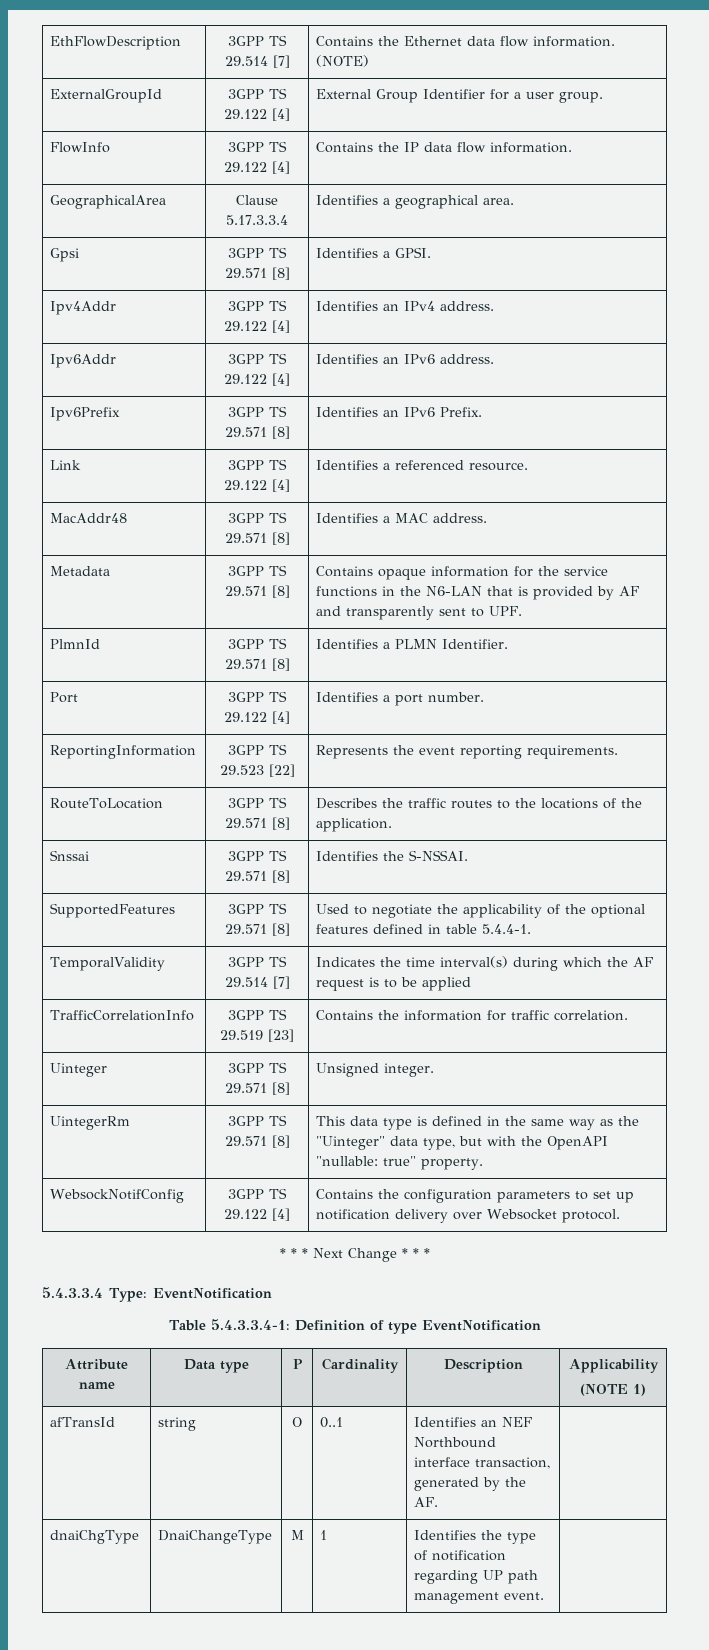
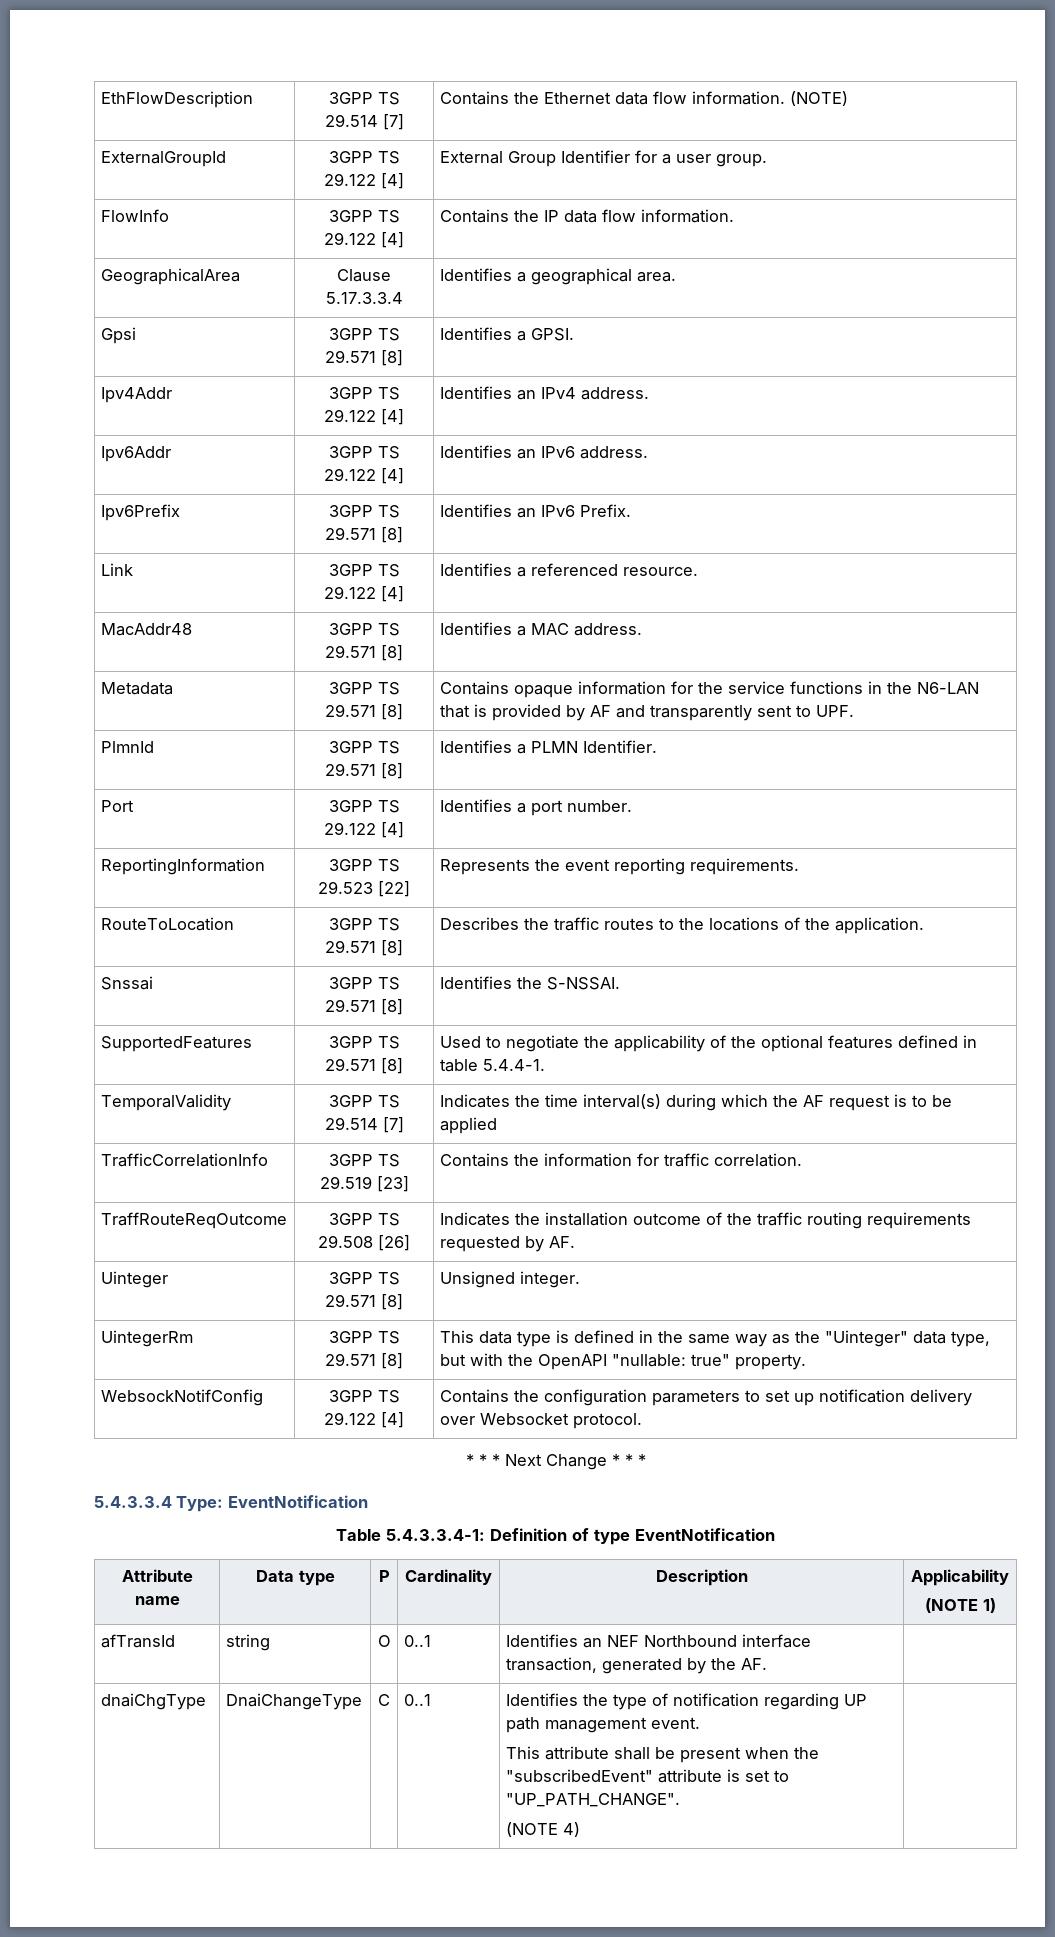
+ TraffRouteReqOutcome | 3GPP TS 29.508 [26] | Indicates the installation outcome of the traffic routing requirements requested by AF.
- dnaiChgType | DnaiChangeType | M | 1 | Identifies the type of notification regarding UP path management event. |
+ dnaiChgType | DnaiChangeType | C | 0..1 | Identifies the type of notification regarding UP path management event.
+ This attribute shall be present when the "subscribedEvent" attribute is set to "UP_PATH_CHANGE".
+ (NOTE 4) |

